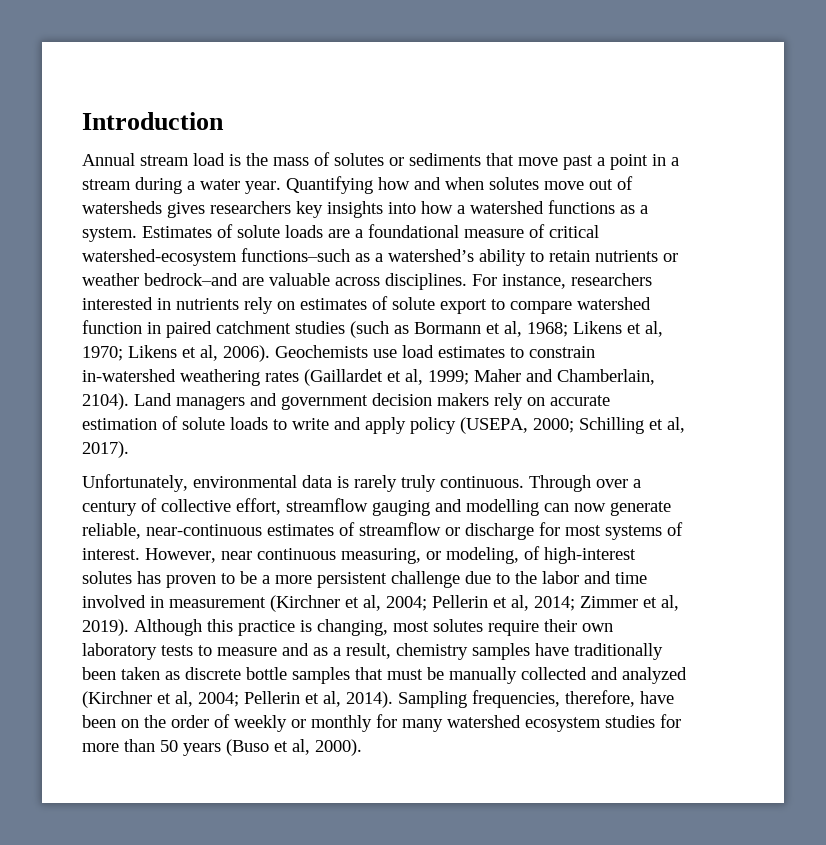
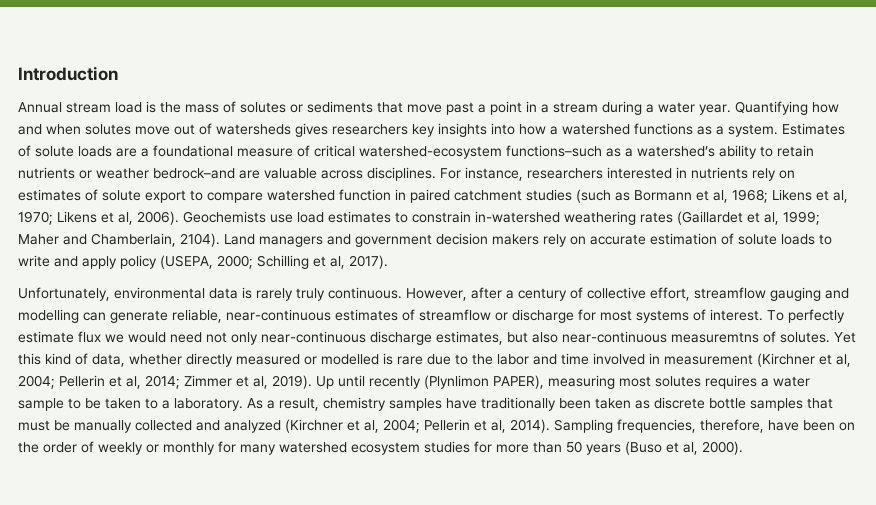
- Through over a century of collective effort, streamflow gauging and modelling can now generate reliable, near-continuous estimates of streamflow or discharge for most systems of interest.
+ However, after a century of collective effort, streamflow gauging and modelling can generate reliable, near-continuous estimates of streamflow or discharge for most systems of interest.
- However, near continuous measuring, or modeling, of high-interest solutes has proven to be a more persistent challenge due to the labor and time involved in measurement (Kirchner et al, 2004; Pellerin et al, 2014; Zimmer et al, 2019).
+ To perfectly estimate flux we would need not only near-continuous discharge estimates, but also near-continuous measuremtns of solutes. Yet this kind of data, whether directly measured or modelled is rare due to the labor and time involved in measurement (Kirchner et al, 2004; Pellerin et al, 2014; Zimmer et al, 2019).
- Although this practice is changing, most solutes require their own laboratory tests to measure and as a result, chemistry samples have traditionally been taken as discrete bottle samples that must be manually collected and analyzed (Kirchner et al, 2004; Pellerin et al, 2014).
+ Up until recently (Plynlimon PAPER), measuring most solutes requires a water sample to be taken to a laboratory. As a result, chemistry samples have traditionally been taken as discrete bottle samples that must be manually collected and analyzed (Kirchner et al, 2004; Pellerin et al, 2014).

